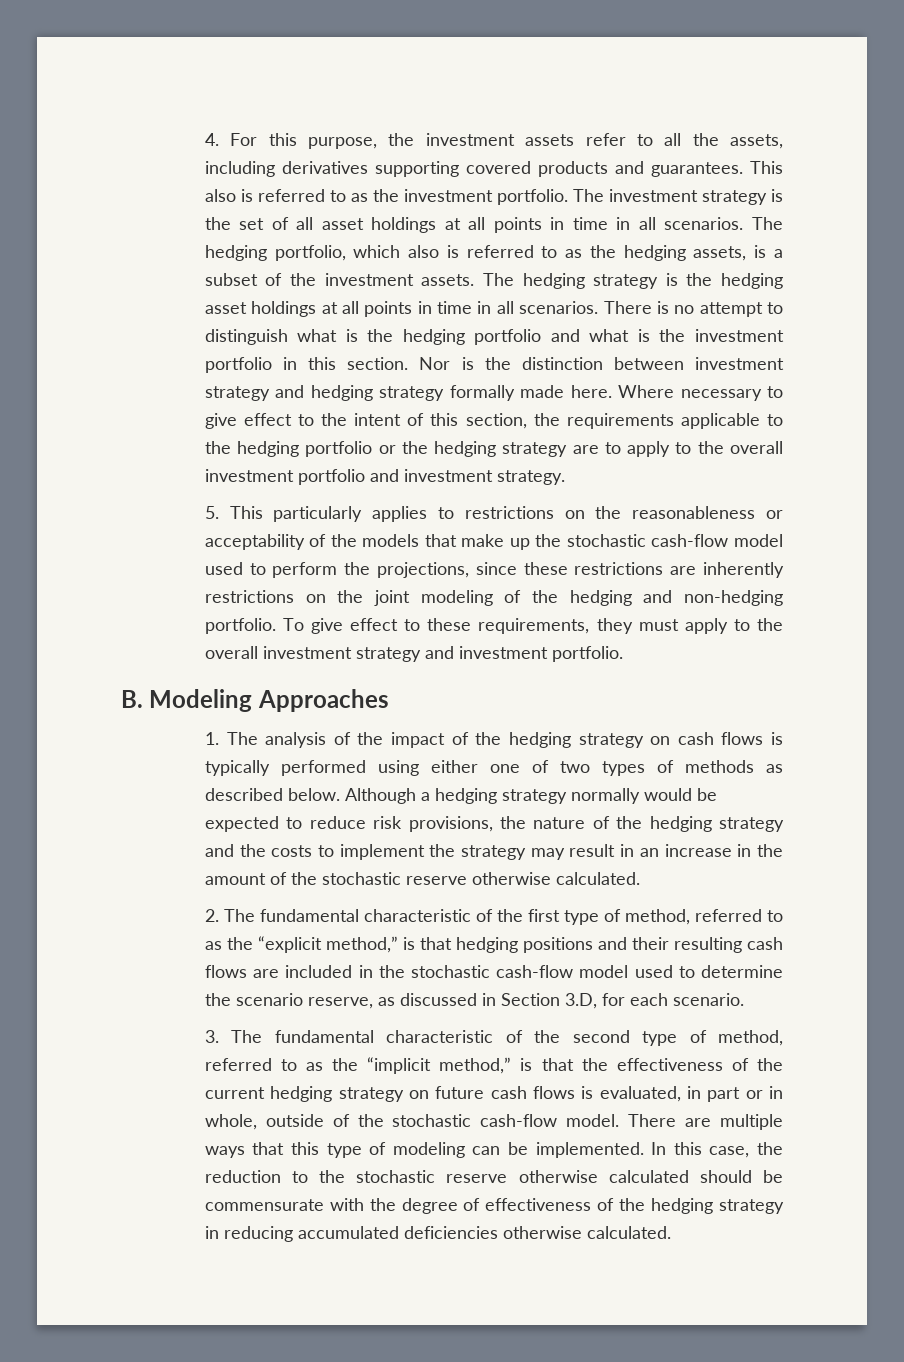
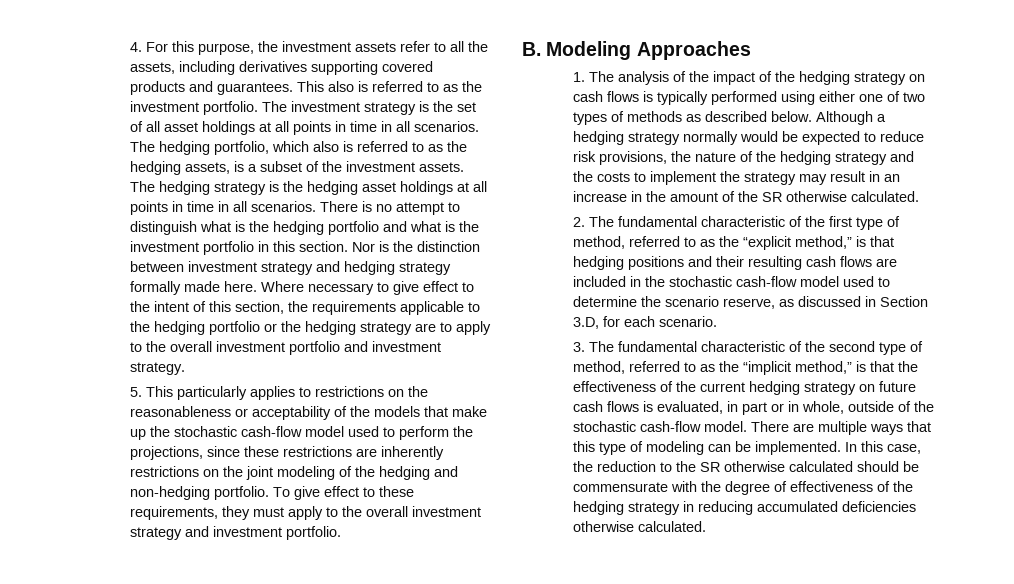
- Although a hedging strategy normally would be expected to reduce risk provisions, the nature of the hedging strategy and the costs to implement the strategy may result in an increase in the amount of the stochastic reserve otherwise calculated.
+ Although a hedging strategy normally would be expected to reduce risk provisions, the nature of the hedging strategy and the costs to implement the strategy may result in an increase in the amount of the SR otherwise calculated.
- In this case, the reduction to the stochastic reserve otherwise calculated should be commensurate with the degree of effectiveness of the hedging strategy in reducing accumulated deficiencies otherwise calculated.
+ In this case, the reduction to the SR otherwise calculated should be commensurate with the degree of effectiveness of the hedging strategy in reducing accumulated deficiencies otherwise calculated.

